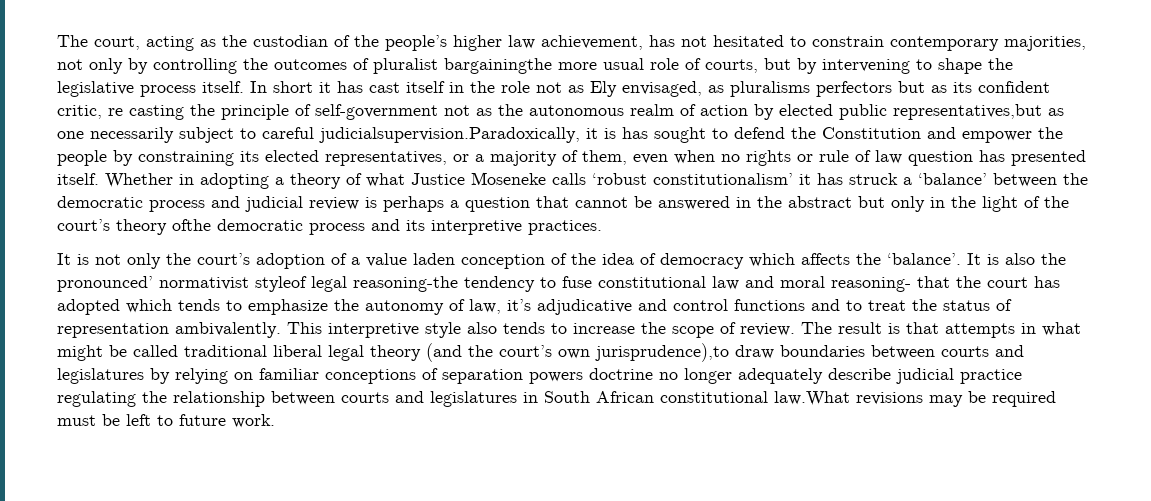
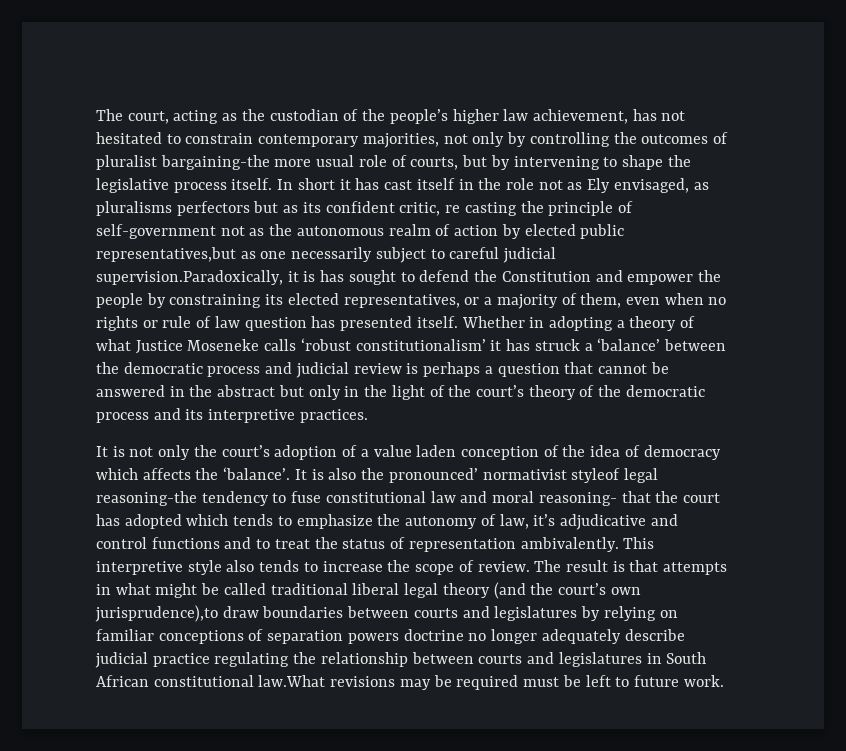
- The court, acting as the custodian of the people’s higher law achievement, has not hesitated to constrain contemporary majorities, not only by controlling the outcomes of pluralist bargainingthe more usual role of courts, but by intervening to shape the legislative process itself.
+ The court, acting as the custodian of the people’s higher law achievement, has not hesitated to constrain contemporary majorities, not only by controlling the outcomes of pluralist bargaining-the more usual role of courts, but by intervening to shape the legislative process itself.
- In short it has cast itself in the role not as Ely envisaged, as pluralisms perfectors but as its confident critic, re casting the principle of self-government not as the autonomous realm of action by elected public representatives,but as one necessarily subject to careful judicialsupervision.Paradoxically, it is has sought to defend the Constitution and empower the people by constraining its elected representatives, or a majority of them, even when no rights or rule of law question has presented itself.
+ In short it has cast itself in the role not as Ely envisaged, as pluralisms perfectors but as its confident critic, re casting the principle of self-government not as the autonomous realm of action by elected public representatives,but as one necessarily subject to careful judicial supervision.Paradoxically, it is has sought to defend the Constitution and empower the people by constraining its elected representatives, or a majority of them, even when no rights or rule of law question has presented itself.
- Whether in adopting a theory of what Justice Moseneke calls ‘robust constitutionalism’ it has struck a ‘balance’ between the democratic process and judicial review is perhaps a question that cannot be answered in the abstract but only in the light of the court’s theory ofthe democratic process and its interpretive practices.
+ Whether in adopting a theory of what Justice Moseneke calls ‘robust constitutionalism’ it has struck a ‘balance’ between the democratic process and judicial review is perhaps a question that cannot be answered in the abstract but only in the light of the court’s theory of the democratic process and its interpretive practices.

